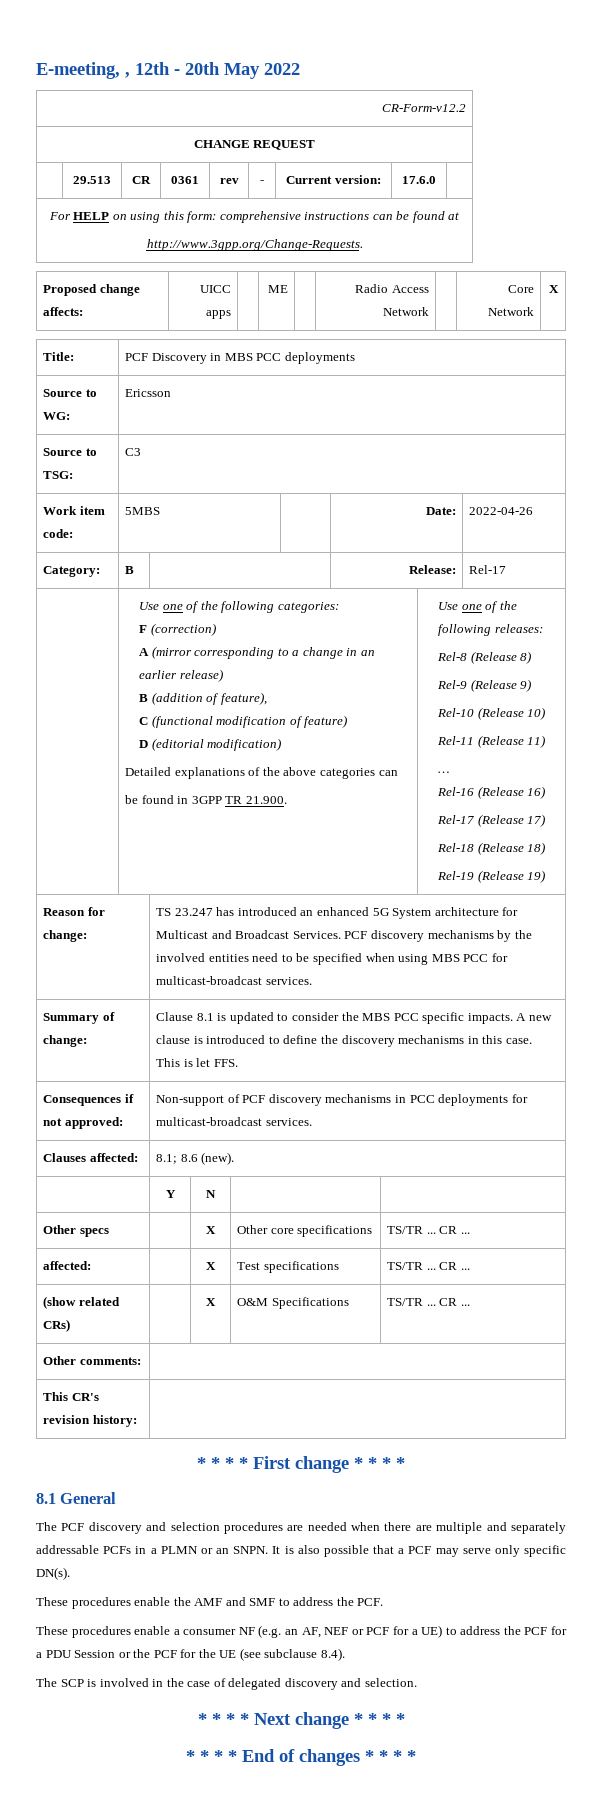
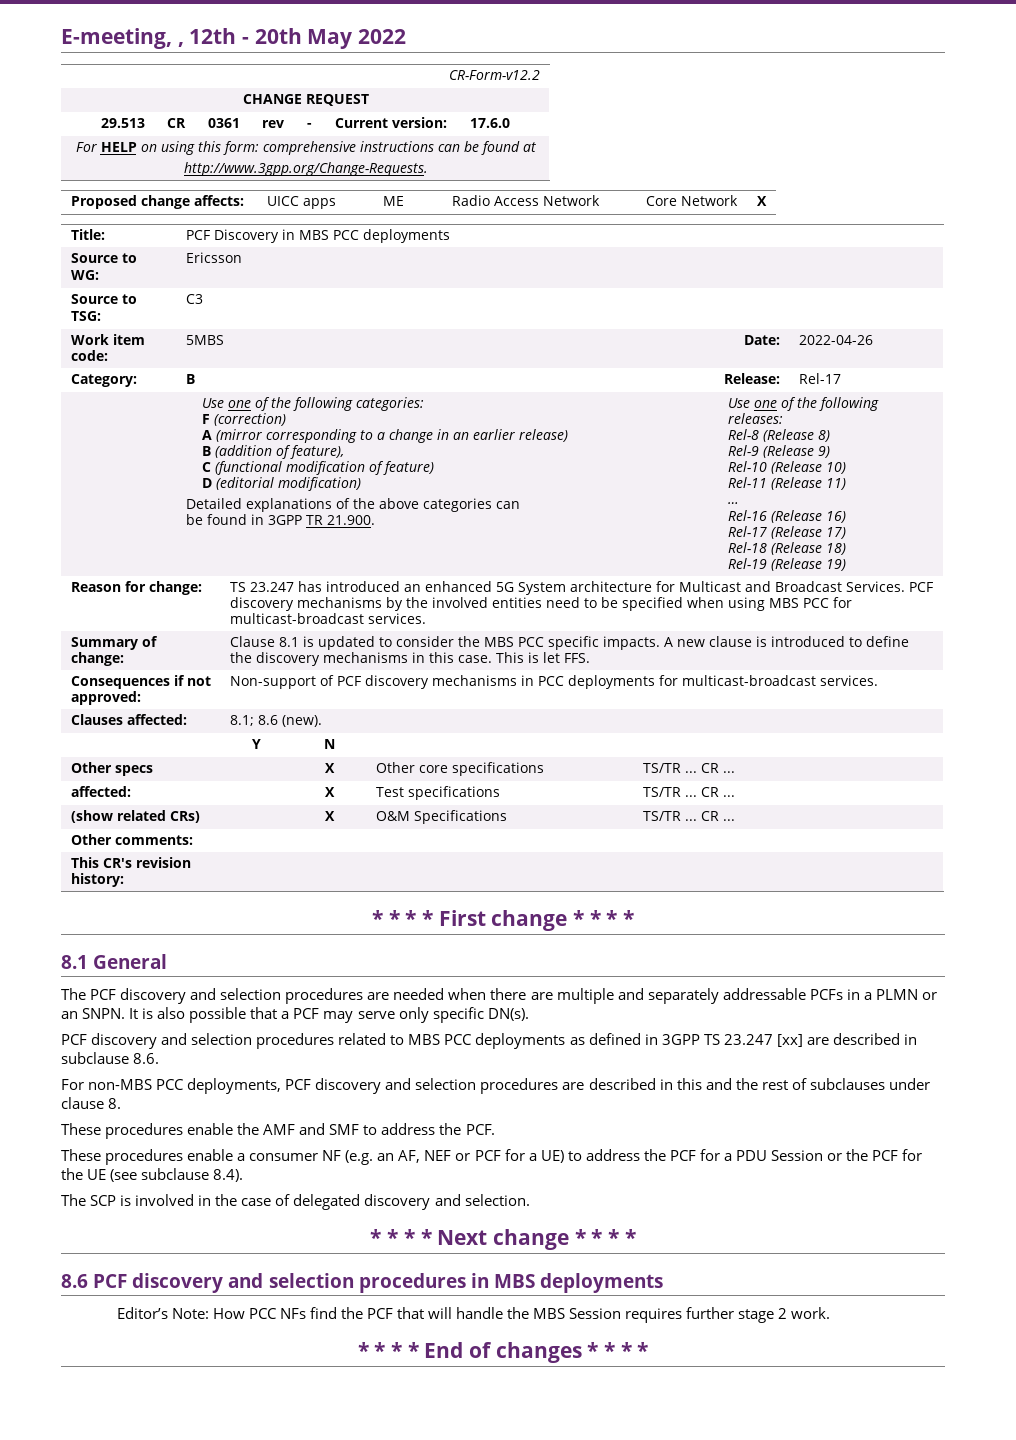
+ PCF discovery and selection procedures related to MBS PCC deployments as defined in 3GPP TS 23.247 [xx] are described in subclause 8.6.
+ For non-MBS PCC deployments, PCF discovery and selection procedures are described in this and the rest of subclauses under clause 8.
+ 8.6 PCF discovery and selection procedures in MBS deployments
+ Editor’s Note: How PCC NFs find the PCF that will handle the MBS Session requires further stage 2 work.

